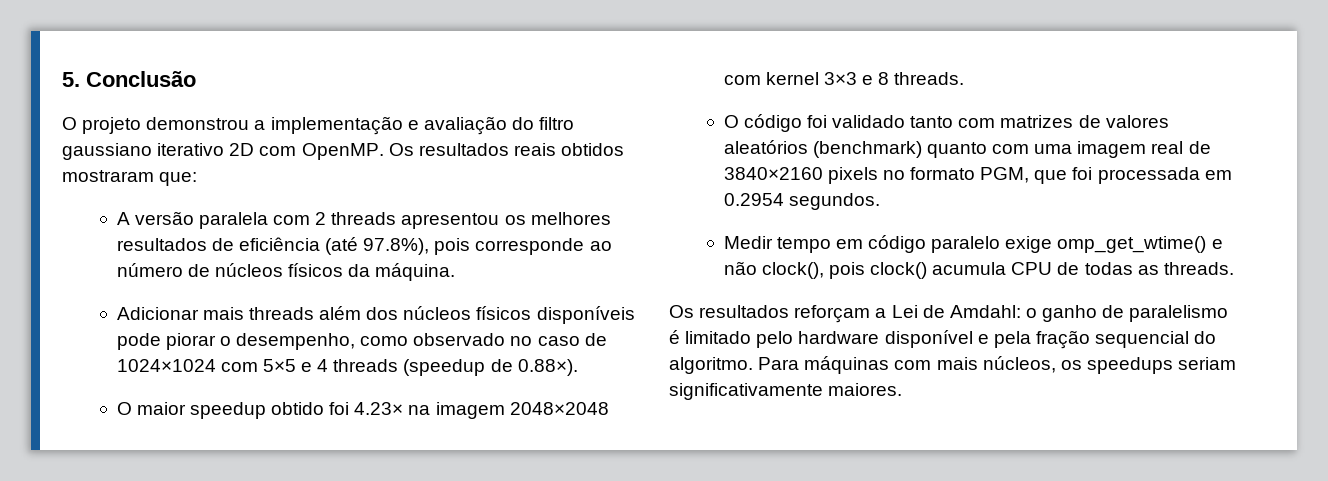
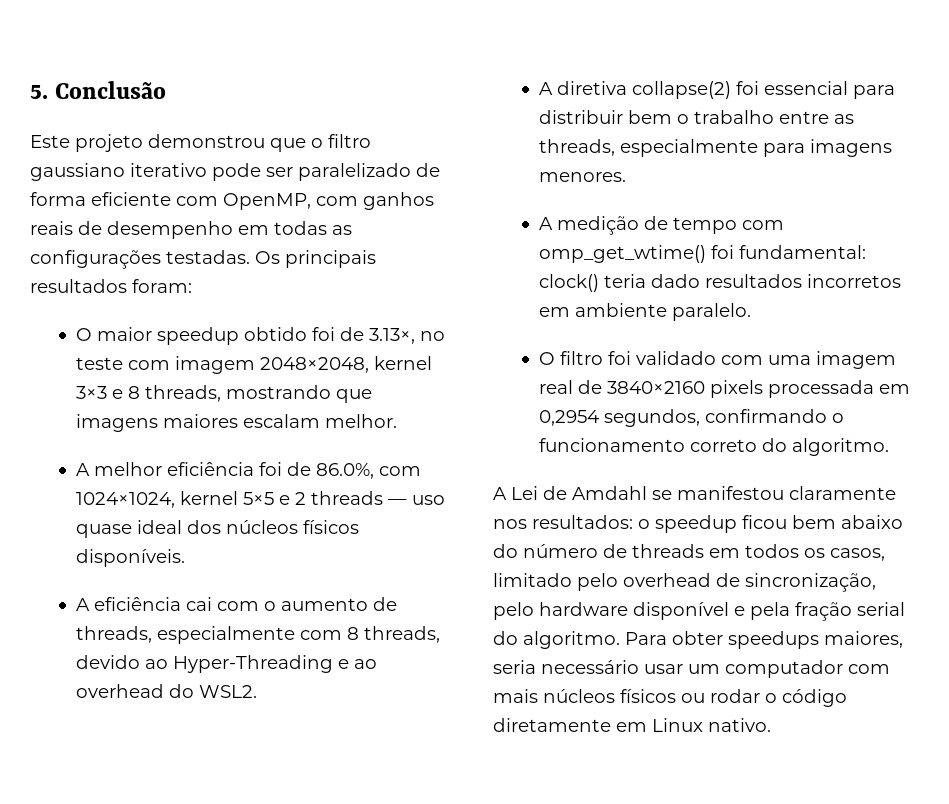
- O projeto demonstrou a implementação e avaliação do filtro gaussiano iterativo 2D com OpenMP. Os resultados reais obtidos mostraram que:
- A versão paralela com 2 threads apresentou os melhores resultados de eficiência (até 97.8%), pois corresponde ao número de núcleos físicos da máquina.
- Adicionar mais threads além dos núcleos físicos disponíveis pode piorar o desempenho, como observado no caso de 1024×1024 com 5×5 e 4 threads (speedup de 0.88×).
+ Este projeto demonstrou que o filtro gaussiano iterativo pode ser paralelizado de forma eficiente com OpenMP, com ganhos reais de desempenho em todas as configurações testadas. Os principais resultados foram:
- O maior speedup obtido foi 4.23× na imagem 2048×2048 com kernel 3×3 e 8 threads.
- O código foi validado tanto com matrizes de valores aleatórios (benchmark) quanto com uma imagem real de 3840×2160 pixels no formato PGM, que foi processada em 0.2954 segundos.
- Medir tempo em código paralelo exige omp_get_wtime() e não clock(), pois clock() acumula CPU de todas as threads.
- Os resultados reforçam a Lei de Amdahl: o ganho de paralelismo é limitado pelo hardware disponível e pela fração sequencial do algoritmo.
+ O maior speedup obtido foi de 3.13×, no teste com imagem 2048×2048, kernel 3×3 e 8 threads, mostrando que imagens maiores escalam melhor.
+ A melhor eficiência foi de 86.0%, com 1024×1024, kernel 5×5 e 2 threads — uso quase ideal dos núcleos físicos disponíveis.
+ A eficiência cai com o aumento de threads, especialmente com 8 threads, devido ao Hyper-Threading e ao overhead do WSL2.
+ A diretiva collapse(2) foi essencial para distribuir bem o trabalho entre as threads, especialmente para imagens menores.
+ A medição de tempo com omp_get_wtime() foi fundamental: clock() teria dado resultados incorretos em ambiente paralelo.
+ O filtro foi validado com uma imagem real de 3840×2160 pixels processada em 0,2954 segundos, confirmando o funcionamento correto do algoritmo.
+ A Lei de Amdahl se manifestou claramente nos resultados: o speedup ficou bem abaixo do número de threads em todos os casos, limitado pelo overhead de sincronização, pelo hardware disponível e pela fração serial do algoritmo.
- Para máquinas com mais núcleos, os speedups seriam significativamente maiores.
+ Para obter speedups maiores, seria necessário usar um computador com mais núcleos físicos ou rodar o código diretamente em Linux nativo.

